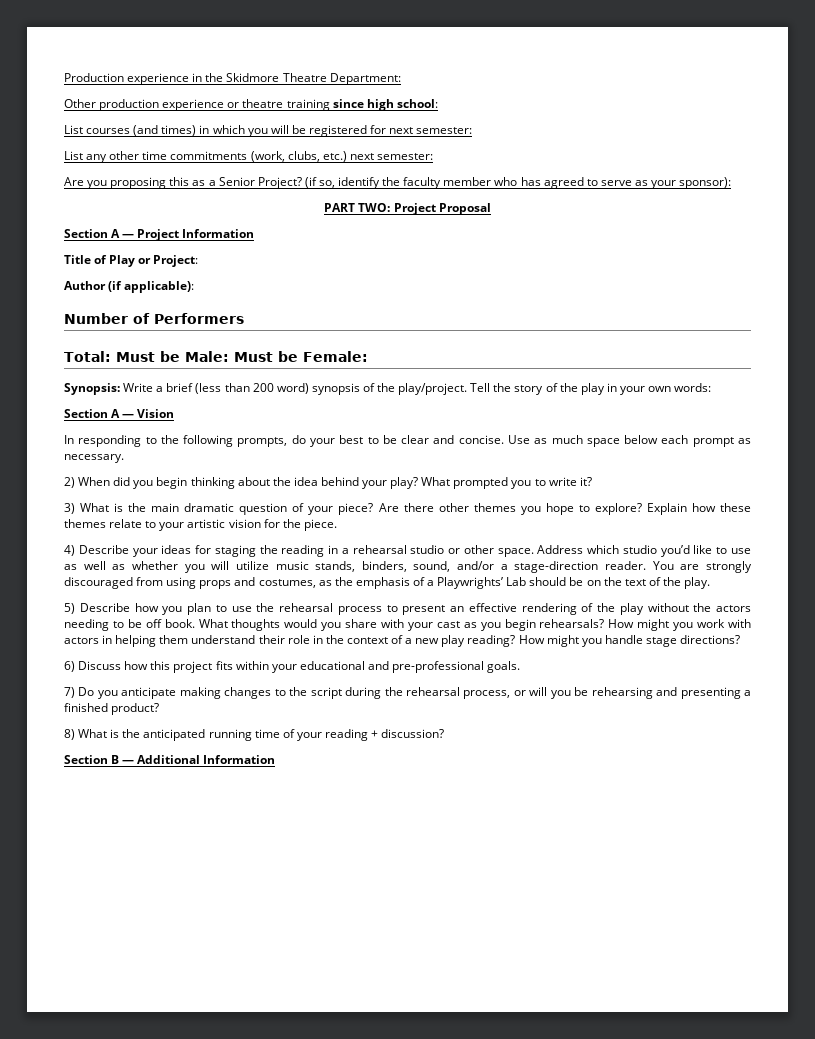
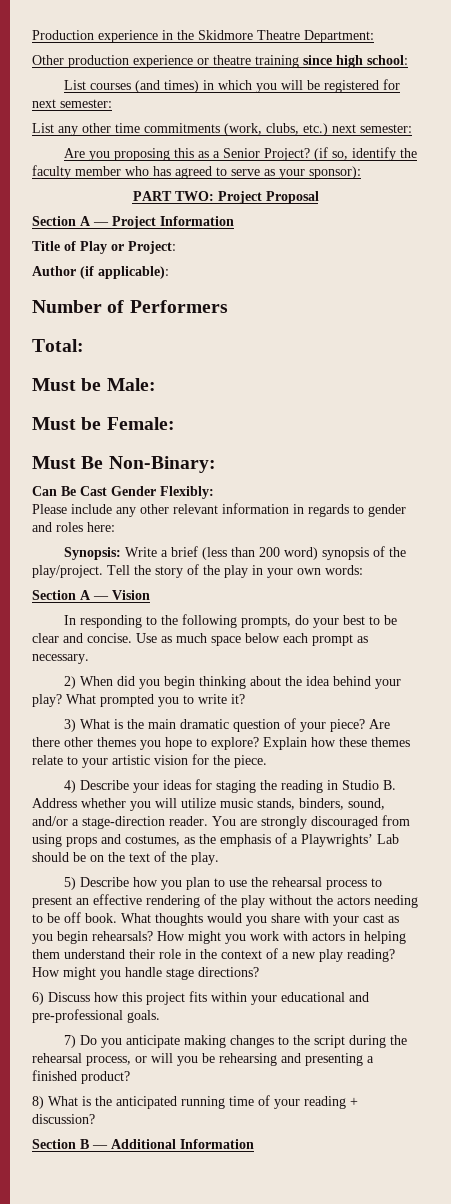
- Total: Must be Male: Must be Female:
+ Total:
+ Must be Male:
+ Must be Female:
+ Must Be Non-Binary:
+ Can Be Cast Gender Flexibly:
+ Please include any other relevant information in regards to gender and roles here:
- 4) Describe your ideas for staging the reading in a rehearsal studio or other space. Address which studio you’d like to use as well as whether you will utilize music stands, binders, sound, and/or a stage-direction reader.
+ 4) Describe your ideas for staging the reading in Studio B. Address whether you will utilize music stands, binders, sound, and/or a stage-direction reader.

